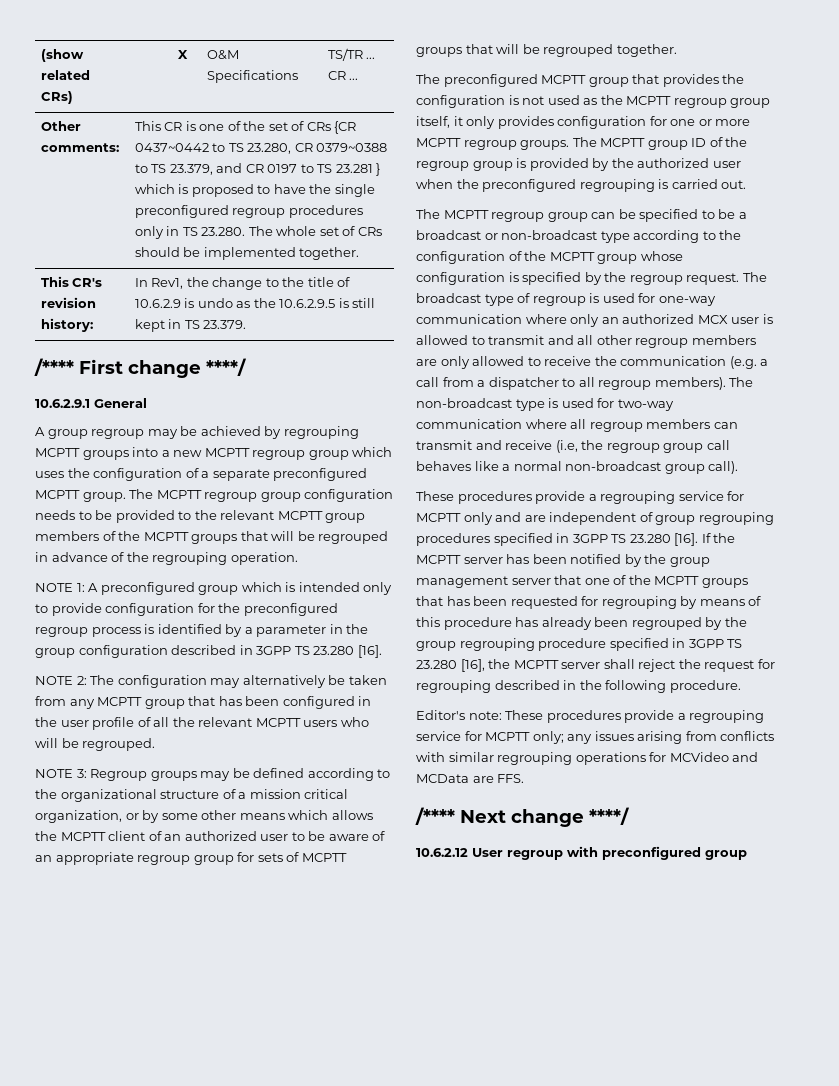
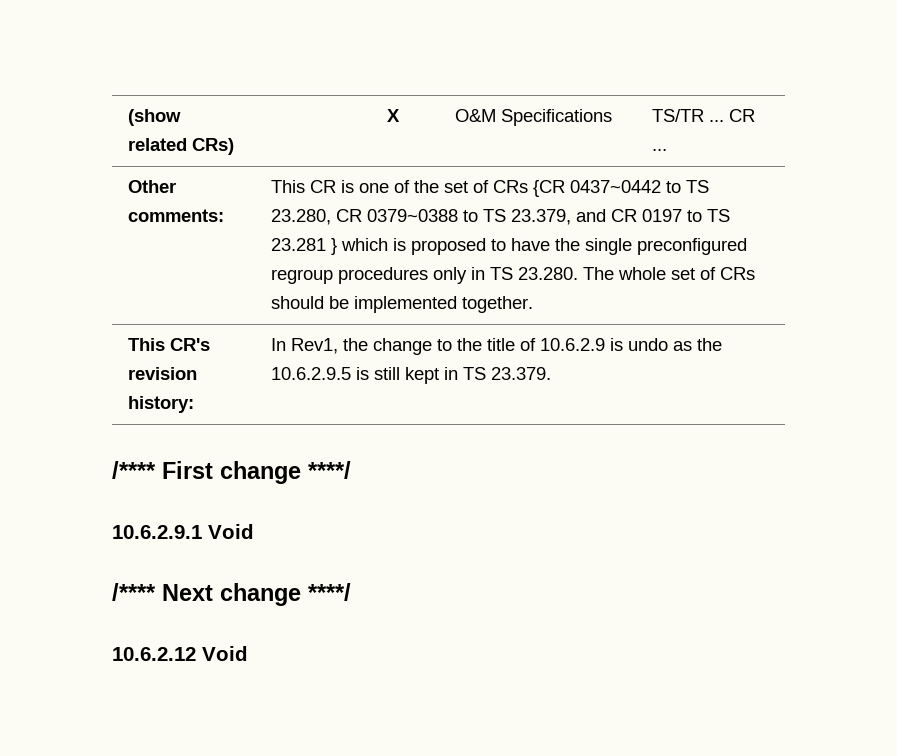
- 10.6.2.9.1 General
- A group regroup may be achieved by regrouping MCPTT groups into a new MCPTT regroup group which uses the configuration of a separate preconfigured MCPTT group. The MCPTT regroup group configuration needs to be provided to the relevant MCPTT group members of the MCPTT groups that will be regrouped in advance of the regrouping operation.
- NOTE 1: A preconfigured group which is intended only to provide configuration for the preconfigured regroup process is identified by a parameter in the group configuration described in 3GPP TS 23.280 [16].
- NOTE 2: The configuration may alternatively be taken from any MCPTT group that has been configured in the user profile of all the relevant MCPTT users who will be regrouped.
- NOTE 3: Regroup groups may be defined according to the organizational structure of a mission critical organization, or by some other means which allows the MCPTT client of an authorized user to be aware of an appropriate regroup group for sets of MCPTT groups that will be regrouped together.
- The preconfigured MCPTT group that provides the configuration is not used as the MCPTT regroup group itself, it only provides configuration for one or more MCPTT regroup groups. The MCPTT group ID of the regroup group is provided by the authorized user when the preconfigured regrouping is carried out.
- The MCPTT regroup group can be specified to be a broadcast or non-broadcast type according to the configuration of the MCPTT group whose configuration is specified by the regroup request. The broadcast type of regroup is used for one-way communication where only an authorized MCX user is allowed to transmit and all other regroup members are only allowed to receive the communication (e.g. a call from a dispatcher to all regroup members). The non-broadcast type is used for two-way communication where all regroup members can transmit and receive (i.e, the regroup group call behaves like a normal non-broadcast group call).
- These procedures provide a regrouping service for MCPTT only and are independent of group regrouping procedures specified in 3GPP TS 23.280 [16]. If the MCPTT server has been notified by the group management server that one of the MCPTT groups that has been requested for regrouping by means of this procedure has already been regrouped by the group regrouping procedure specified in 3GPP TS 23.280 [16], the MCPTT server shall reject the request for regrouping described in the following procedure.
- Editor's note: These procedures provide a regrouping service for MCPTT only; any issues arising from conflicts with similar regrouping operations for MCVideo and MCData are FFS.
+ 10.6.2.9.1 Void
- 10.6.2.12 User regroup with preconfigured group
+ 10.6.2.12 Void

